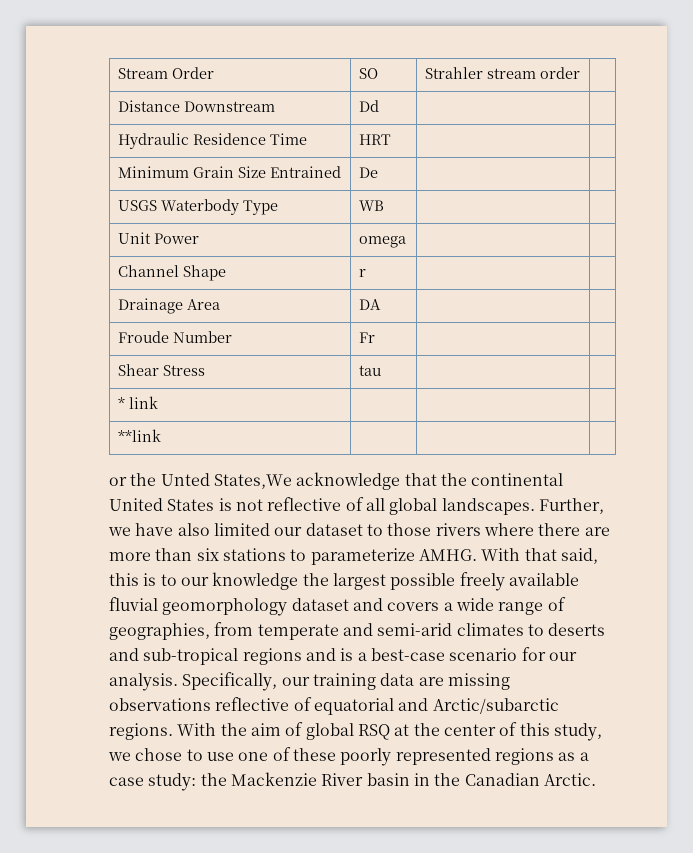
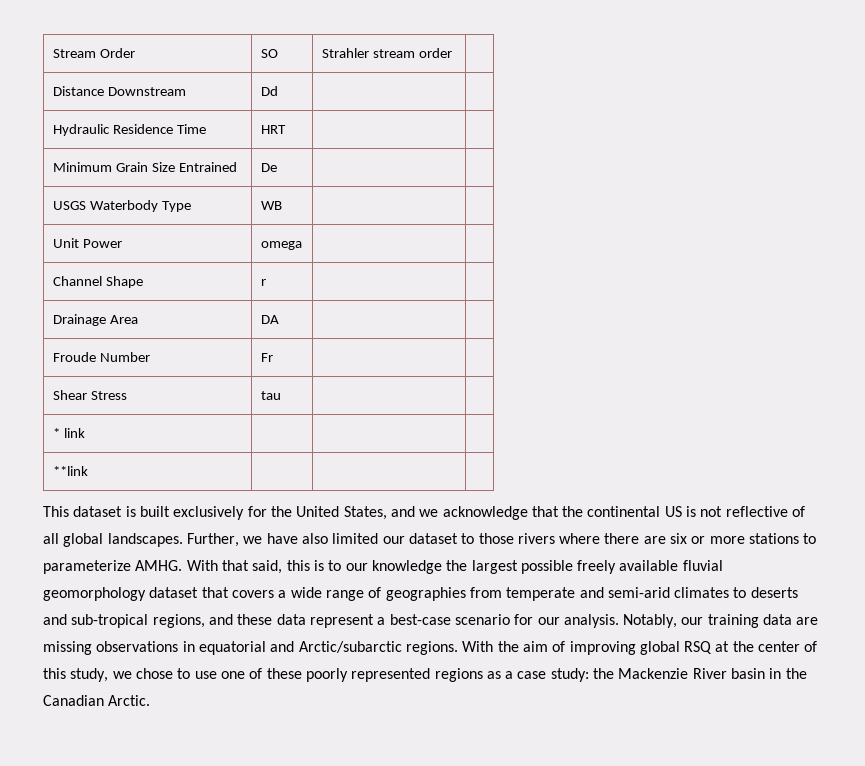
- or the Unted States,We acknowledge that the continental United States is not reflective of all global landscapes.
+ This dataset is built exclusively for the United States, and we acknowledge that the continental US is not reflective of all global landscapes.
- Further, we have also limited our dataset to those rivers where there are more than six stations to parameterize AMHG.
+ Further, we have also limited our dataset to those rivers where there are six or more stations to parameterize AMHG.
- With that said, this is to our knowledge the largest possible freely available fluvial geomorphology dataset and covers a wide range of geographies, from temperate and semi-arid climates to deserts and sub-tropical regions and is a best-case scenario for our analysis.
+ With that said, this is to our knowledge the largest possible freely available fluvial geomorphology dataset that covers a wide range of geographies from temperate and semi-arid climates to deserts and sub-tropical regions, and these data represent a best-case scenario for our analysis.
- Specifically, our training data are missing observations reflective of equatorial and Arctic/subarctic regions.
+ Notably, our training data are missing observations in equatorial and Arctic/subarctic regions.
- With the aim of global RSQ at the center of this study, we chose to use one of these poorly represented regions as a case study: the Mackenzie River basin in the Canadian Arctic.
+ With the aim of improving global RSQ at the center of this study, we chose to use one of these poorly represented regions as a case study: the Mackenzie River basin in the Canadian Arctic.

